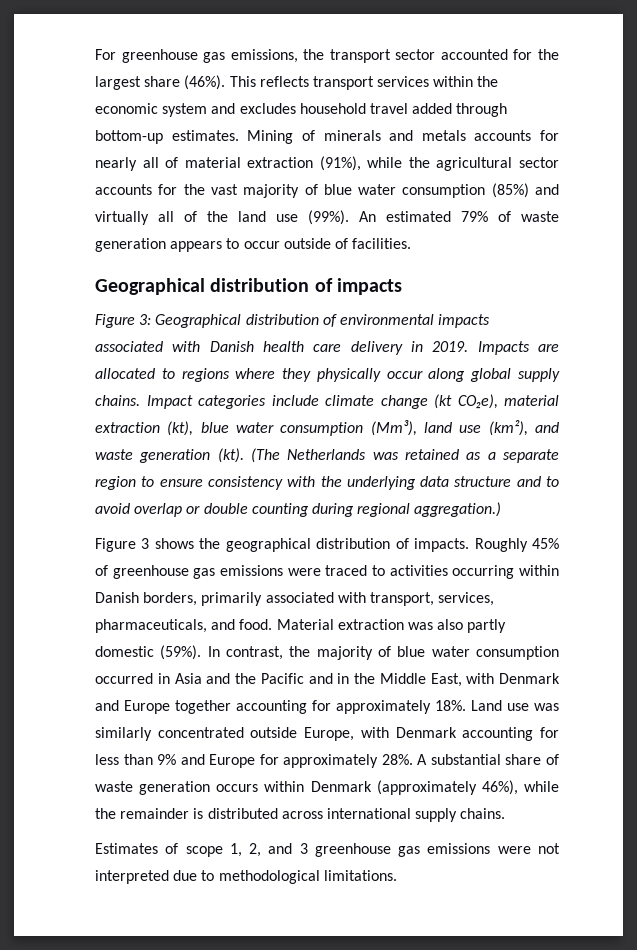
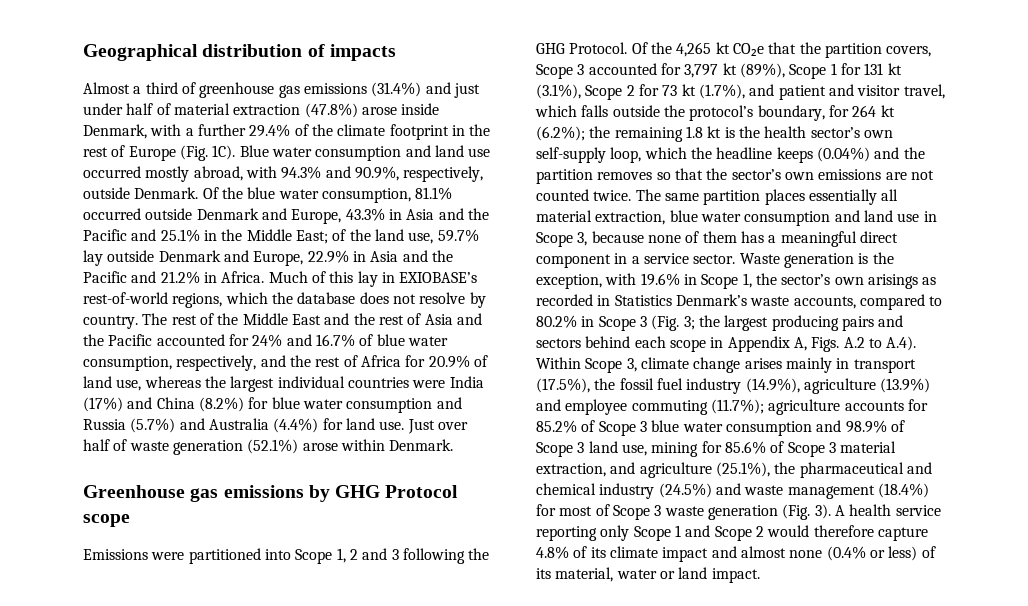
- For greenhouse gas emissions, the transport sector accounted for the largest share (46%). This reflects transport services within the economic system and excludes household travel added through bottom-up estimates. Mining of minerals and metals accounts for nearly all of material extraction (91%), while the agricultural sector accounts for the vast majority of blue water consumption (85%) and virtually all of the land use (99%). An estimated 79% of waste generation appears to occur outside of facilities.
  Geographical distribution of impacts
- Figure 3: Geographical distribution of environmental impacts associated with Danish health care delivery in 2019. Impacts are allocated to regions where they physically occur along global supply chains. Impact categories include climate change (kt CO₂e), material extraction (kt), blue water consumption (Mm³), land use (km²), and waste generation (kt). (The Netherlands was retained as a separate region to ensure consistency with the underlying data structure and to avoid overlap or double counting during regional aggregation.)
- Figure 3 shows the geographical distribution of impacts. Roughly 45% of greenhouse gas emissions were traced to activities occurring within Danish borders, primarily associated with transport, services, pharmaceuticals, and food. Material extraction was also partly domestic (59%). In contrast, the majority of blue water consumption occurred in Asia and the Pacific and in the Middle East, with Denmark and Europe together accounting for approximately 18%. Land use was similarly concentrated outside Europe, with Denmark accounting for less than 9% and Europe for approximately 28%. A substantial share of waste generation occurs within Denmark (approximately 46%), while the remainder is distributed across international supply chains.
- Estimates of scope 1, 2, and 3 greenhouse gas emissions were not interpreted due to methodological limitations.
+ Almost a third of greenhouse gas emissions (31.4%) and just under half of material extraction (47.8%) arose inside Denmark, with a further 29.4% of the climate footprint in the rest of Europe (Fig. 1C). Blue water consumption and land use occurred mostly abroad, with 94.3% and 90.9%, respectively, outside Denmark. Of the blue water consumption, 81.1% occurred outside Denmark and Europe, 43.3% in Asia and the Pacific and 25.1% in the Middle East; of the land use, 59.7% lay outside Denmark and Europe, 22.9% in Asia and the Pacific and 21.2% in Africa. Much of this lay in EXIOBASE’s rest-of-world regions, which the database does not resolve by country. The rest of the Middle East and the rest of Asia and the Pacific accounted for 24% and 16.7% of blue water consumption, respectively, and the rest of Africa for 20.9% of land use, whereas the largest individual countries were India (17%) and China (8.2%) for blue water consumption and Russia (5.7%) and Australia (4.4%) for land use. Just over half of waste generation (52.1%) arose within Denmark.
+ Greenhouse gas emissions by GHG Protocol scope
+ Emissions were partitioned into Scope 1, 2 and 3 following the GHG Protocol. Of the 4,265 kt CO₂e that the partition covers, Scope 3 accounted for 3,797 kt (89%), Scope 1 for 131 kt (3.1%), Scope 2 for 73 kt (1.7%), and patient and visitor travel, which falls outside the protocol’s boundary, for 264 kt (6.2%); the remaining 1.8 kt is the health sector’s own self-supply loop, which the headline keeps (0.04%) and the partition removes so that the sector’s own emissions are not counted twice. The same partition places essentially all material extraction, blue water consumption and land use in Scope 3, because none of them has a meaningful direct component in a service sector. Waste generation is the exception, with 19.6% in Scope 1, the sector’s own arisings as recorded in Statistics Denmark’s waste accounts, compared to 80.2% in Scope 3 (Fig. 3; the largest producing pairs and sectors behind each scope in Appendix A, Figs. A.2 to A.4). Within Scope 3, climate change arises mainly in transport (17.5%), the fossil fuel industry (14.9%), agriculture (13.9%) and employee commuting (11.7%); agriculture accounts for 85.2% of Scope 3 blue water consumption and 98.9% of Scope 3 land use, mining for 85.6% of Scope 3 material extraction, and agriculture (25.1%), the pharmaceutical and chemical industry (24.5%) and waste management (18.4%) for most of Scope 3 waste generation (Fig. 3). A health service reporting only Scope 1 and Scope 2 would therefore capture 4.8% of its climate impact and almost none (0.4% or less) of its material, water or land impact.

